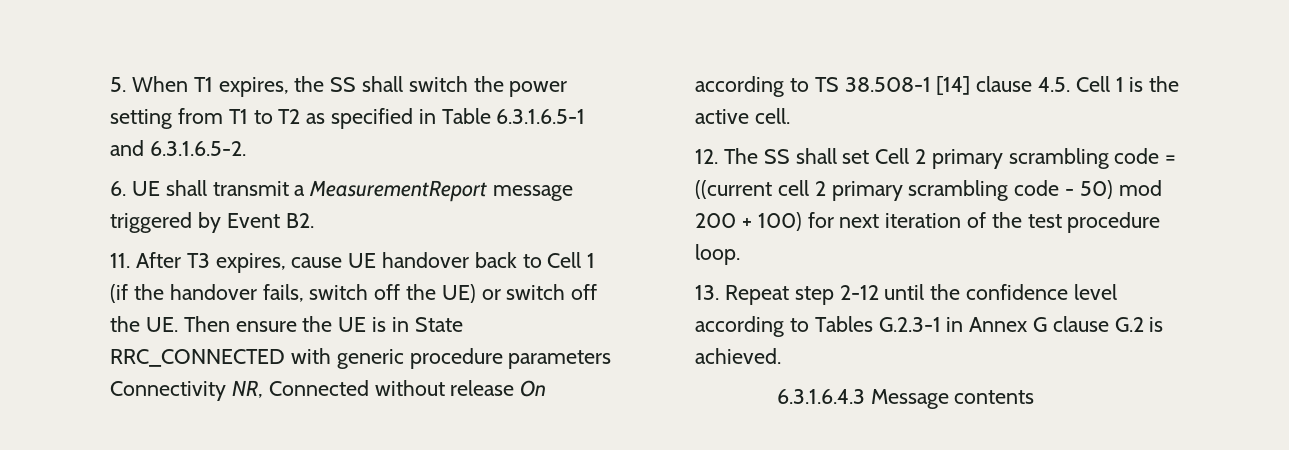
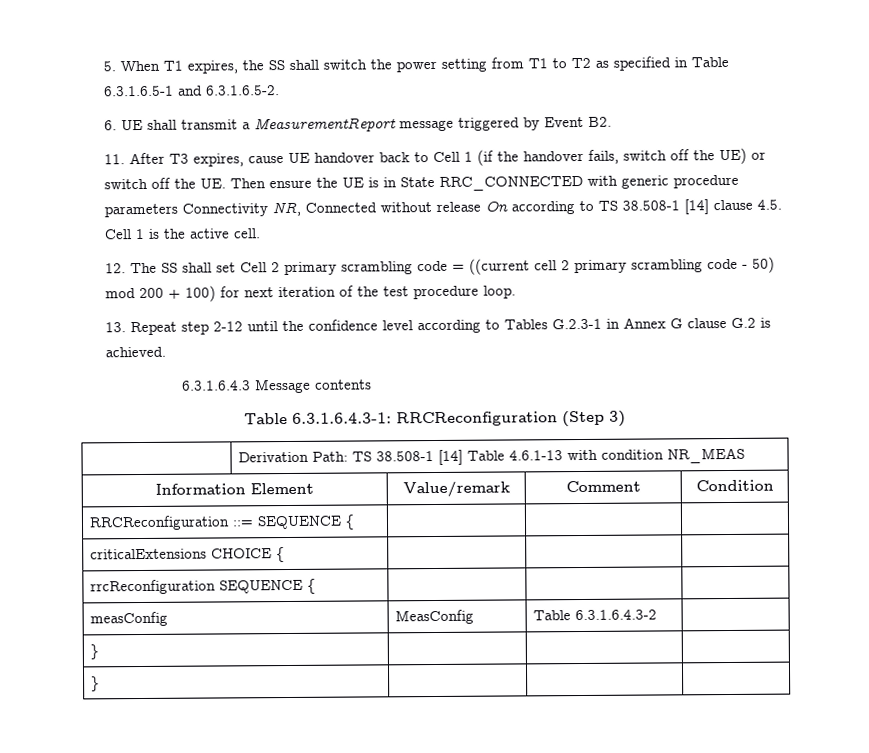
+ Table 6.3.1.6.4.3-1: RRCReconfiguration (Step 3)
+ | Derivation Path: TS 38.508-1 [14] Table 4.6.1-13 with condition NR_MEAS
+ Information Element | Value/remark | Comment | Condition
+ RRCReconfiguration ::= SEQUENCE { | | |
+ criticalExtensions CHOICE { | | |
+ rrcReconfiguration SEQUENCE { | | |
+ measConfig | MeasConfig | Table 6.3.1.6.4.3-2 |
+ } | | |
+ } | | |

